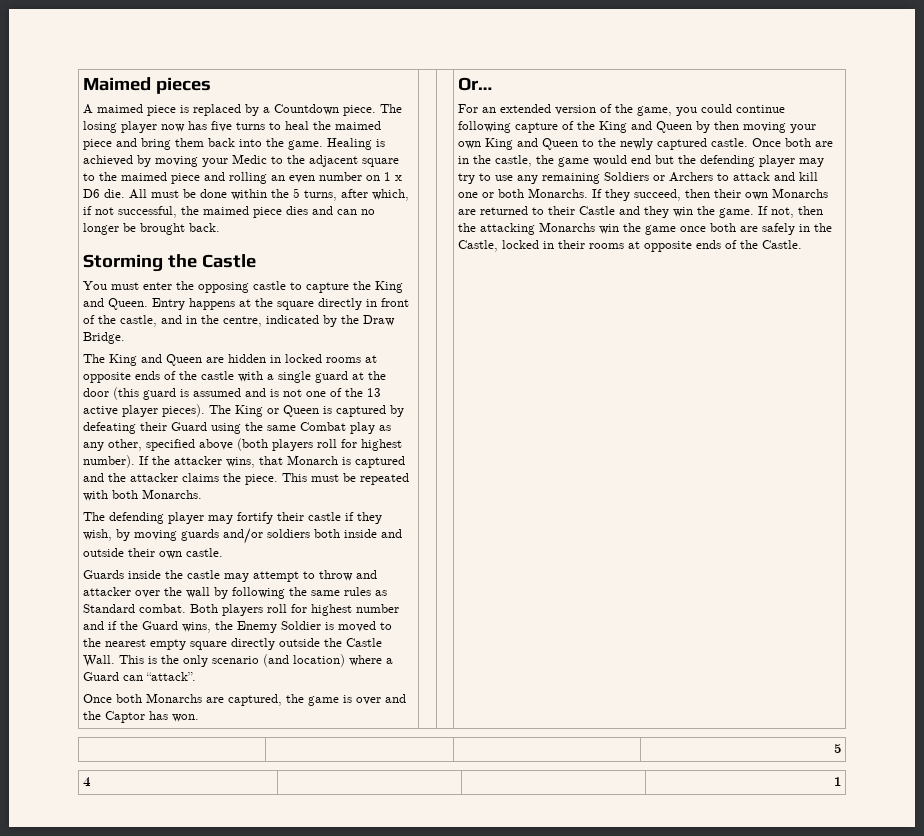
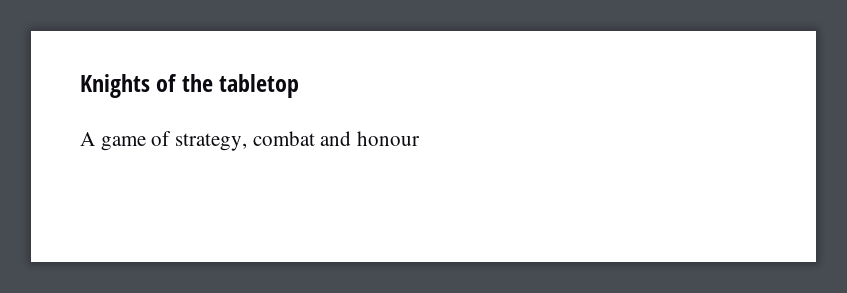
- Maimed pieces
- A maimed piece is replaced by a Countdown piece. The losing player now has five turns to heal the maimed piece and bring them back into the game. Healing is achieved by moving your Medic to the adjacent square to the maimed piece and rolling an even number on 1 x D6 die. All must be done within the 5 turns, after which, if not successful, the maimed piece dies and can no longer be brought back.
- Storming the Castle
- You must enter the opposing castle to capture the King and Queen. Entry happens at the square directly in front of the castle, and in the centre, indicated by the Draw Bridge.
- The King and Queen are hidden in locked rooms at opposite ends of the castle with a single guard at the door (this guard is assumed and is not one of the 13 active player pieces). The King or Queen is captured by defeating their Guard using the same Combat play as any other, specified above (both players roll for highest number). If the attacker wins, that Monarch is captured and the attacker claims the piece. This must be repeated with both Monarchs.
- The defending player may fortify their castle if they wish, by moving guards and/or soldiers both inside and outside their own castle.
- Guards inside the castle may attempt to throw and attacker over the wall by following the same rules as Standard combat. Both players roll for highest number and if the Guard wins, the Enemy Soldier is moved to the nearest empty square directly outside the Castle Wall. This is the only scenario (and location) where a Guard can “attack”.
- Once both Monarchs are captured, the game is over and the Captor has won. | | | Or…
- For an extended version of the game, you could continue following capture of the King and Queen by then moving your own King and Queen to the newly captured castle. Once both are in the castle, the game would end but the defending player may try to use any remaining Soldiers or Archers to attack and kill one or both Monarchs. If they succeed, then their own Monarchs are returned to their Castle and they win the game. If not, then the attacking Monarchs win the game once both are safely in the Castle, locked in their rooms at opposite ends of the Castle.
- | | | 5
- 4 | | | 1
+ Knights of the tabletop
+ A game of strategy, combat and honour

